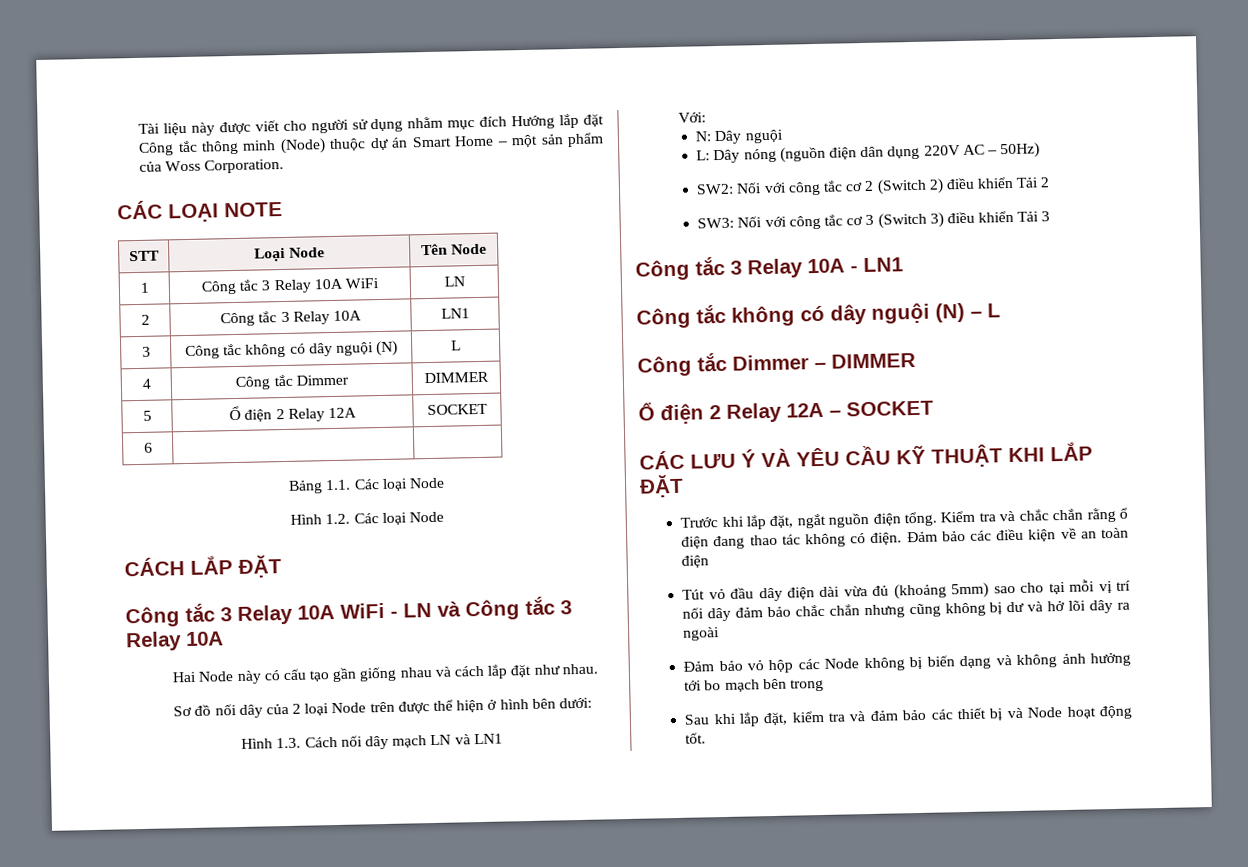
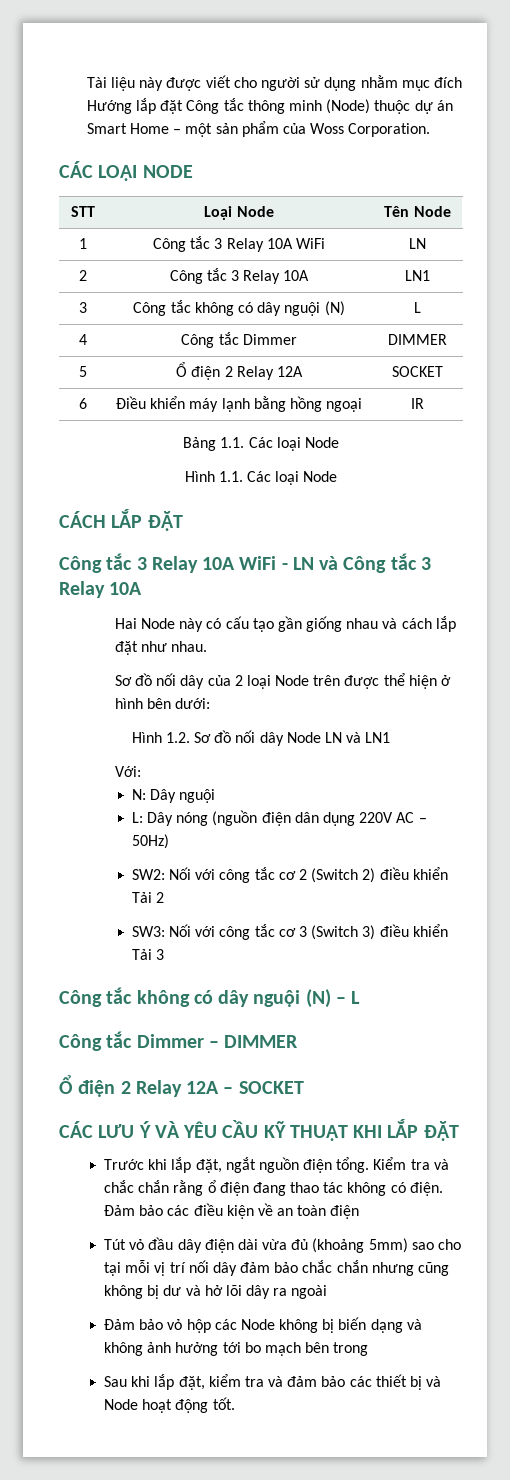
- CÁC LOẠI NOTE
+ CÁC LOẠI NODE
- 6 | |
+ 6 | Điều khiển máy lạnh bằng hồng ngoại | IR
- Hình 1.2. Các loại Node
+ Hình 1.1. Các loại Node
- Hình 1.3. Cách nối dây mạch LN và LN1
+ Hình 1.2. Sơ đồ nối dây Node LN và LN1
- Công tắc 3 Relay 10A - LN1

